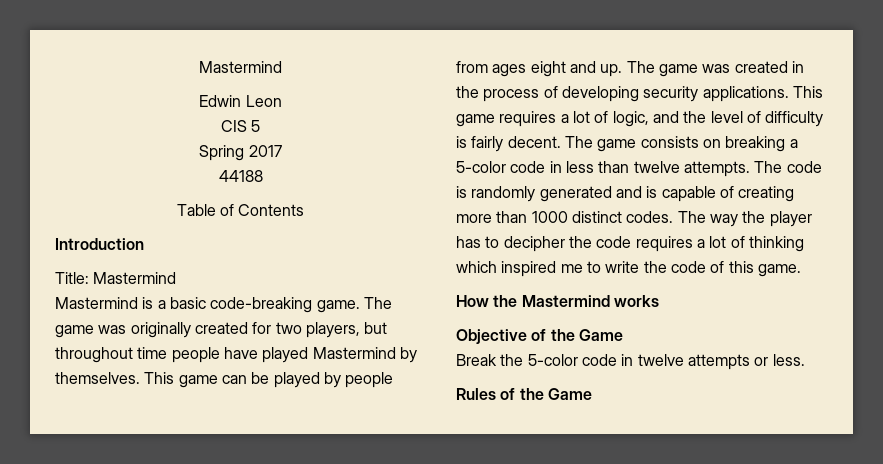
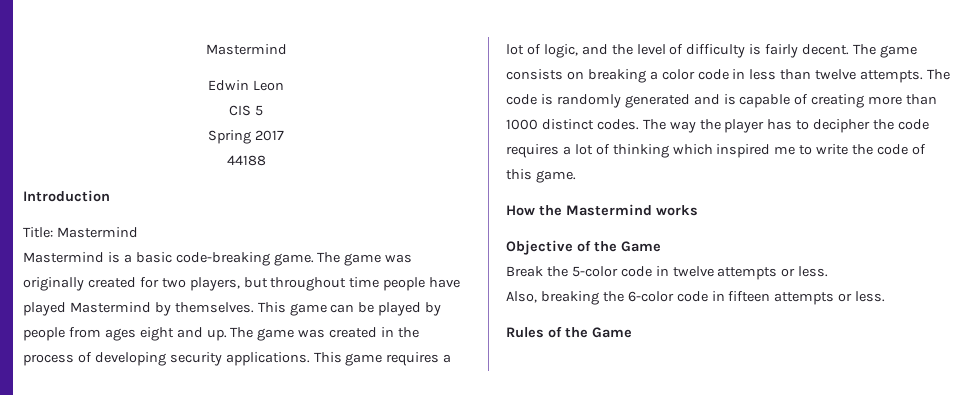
- Table of Contents
- The game consists on breaking a 5-color code in less than twelve attempts.
+ The game consists on breaking a color code in less than twelve attempts.
+ Also, breaking the 6-color code in fifteen attempts or less.

